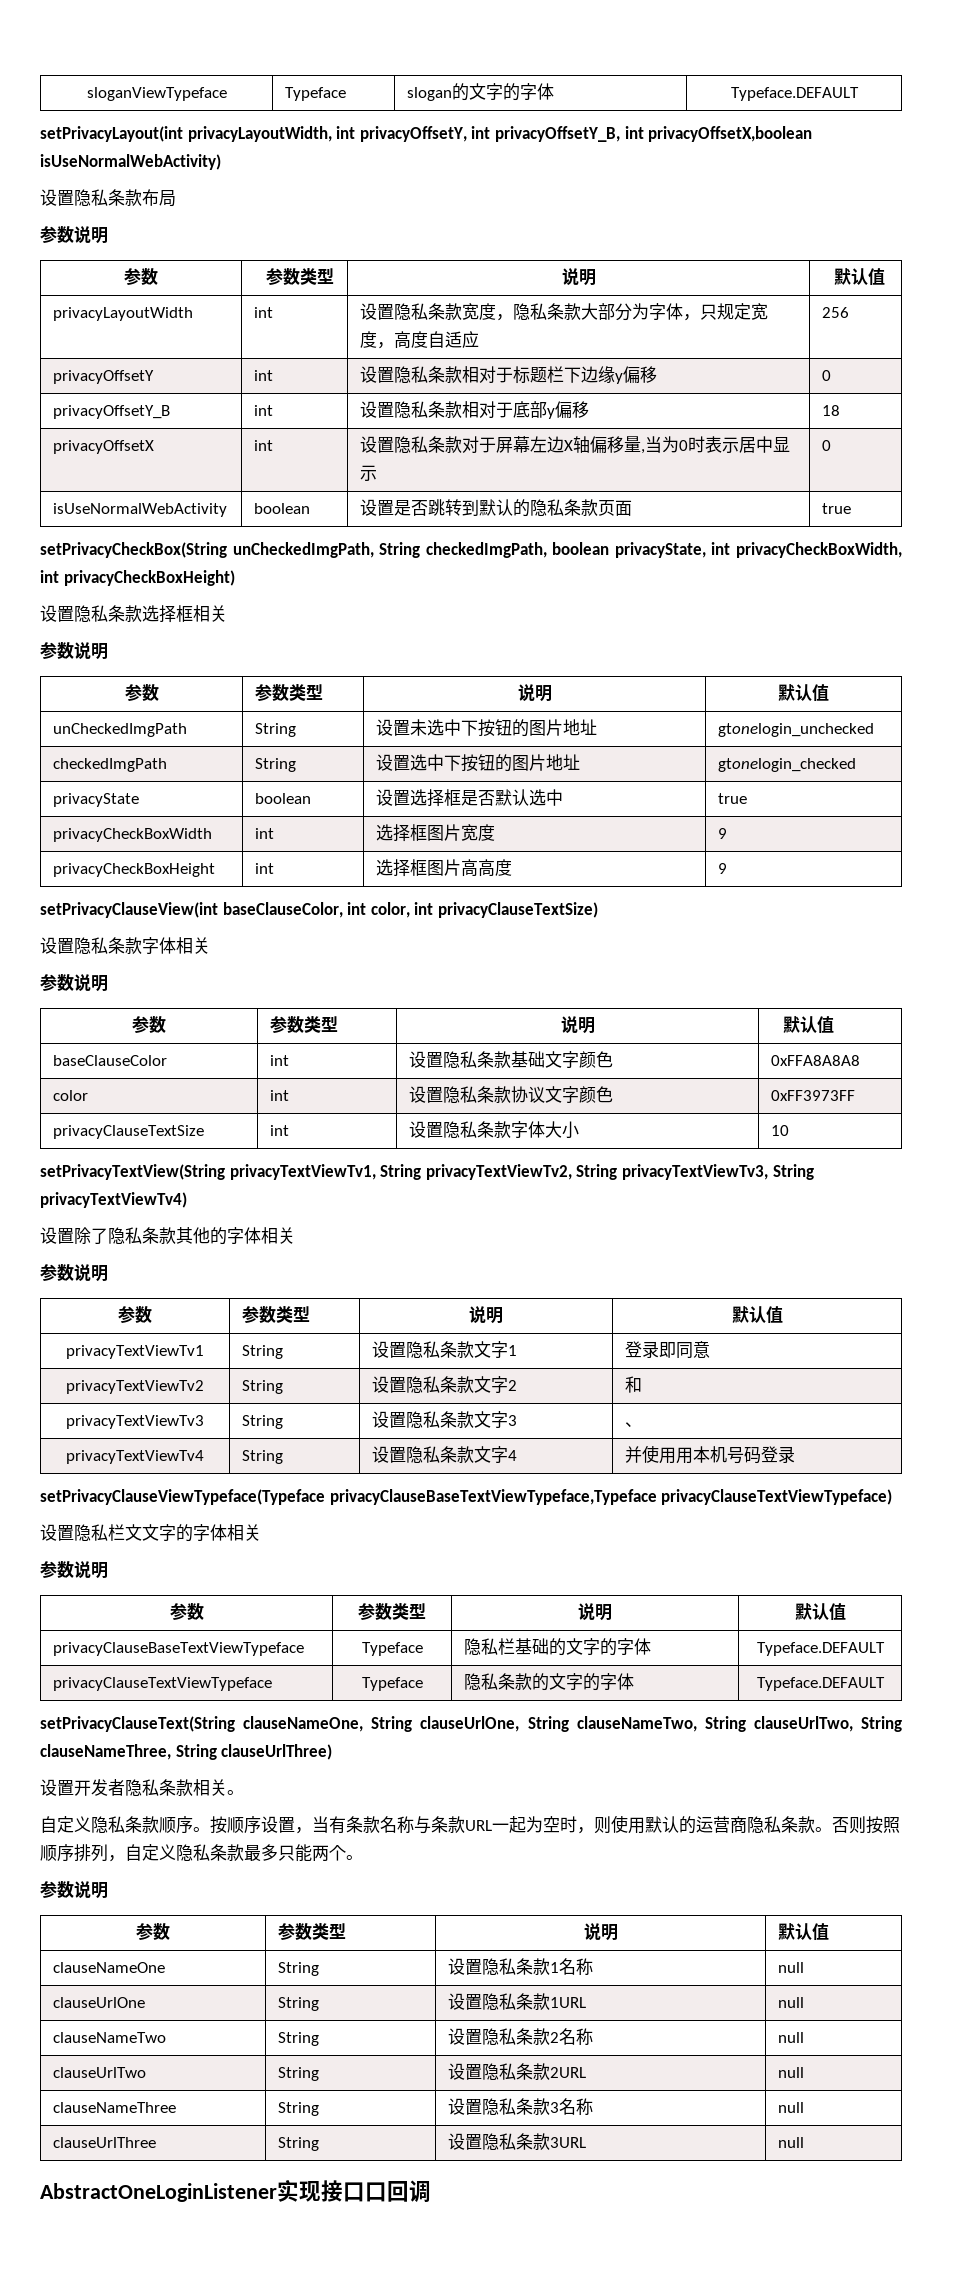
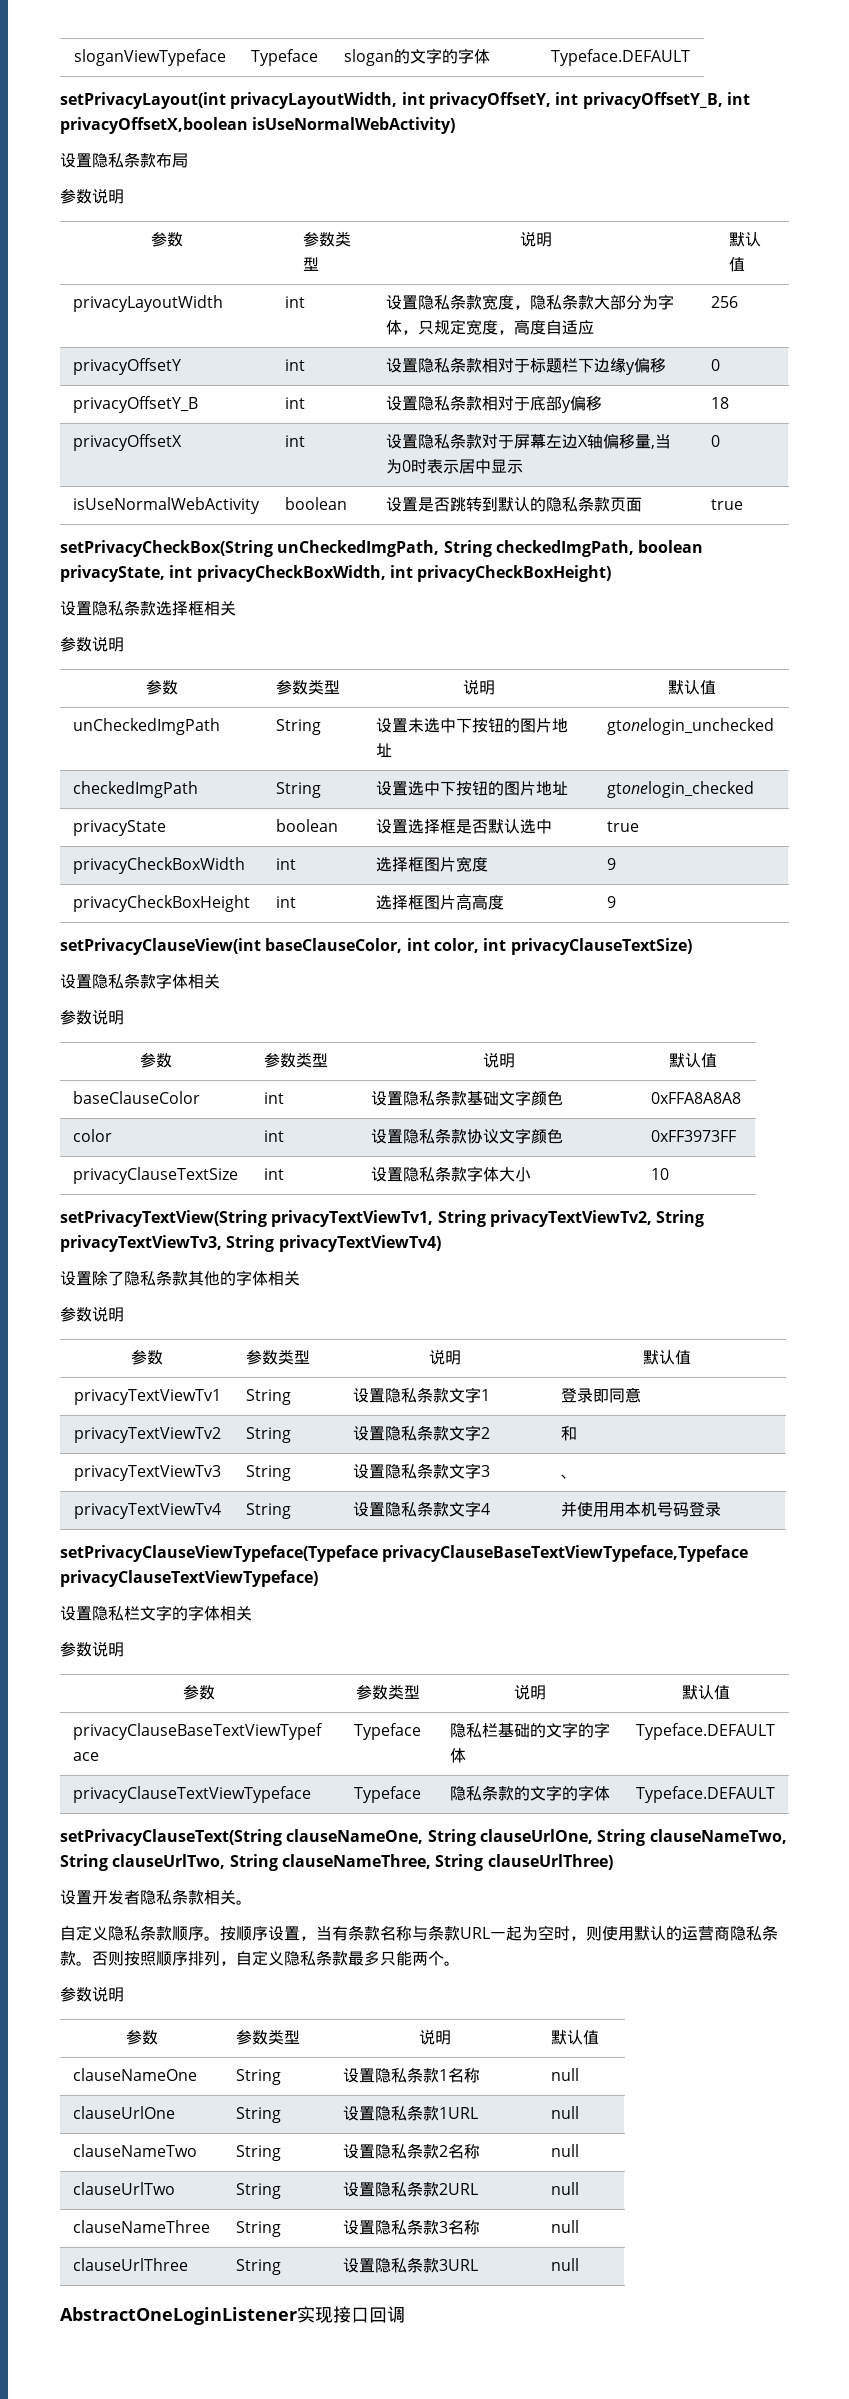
- 设置隐私栏文文字的字体相关
+ 设置隐私栏文字的字体相关
- AbstractOneLoginListener实现接口口回调
+ AbstractOneLoginListener实现接口回调

